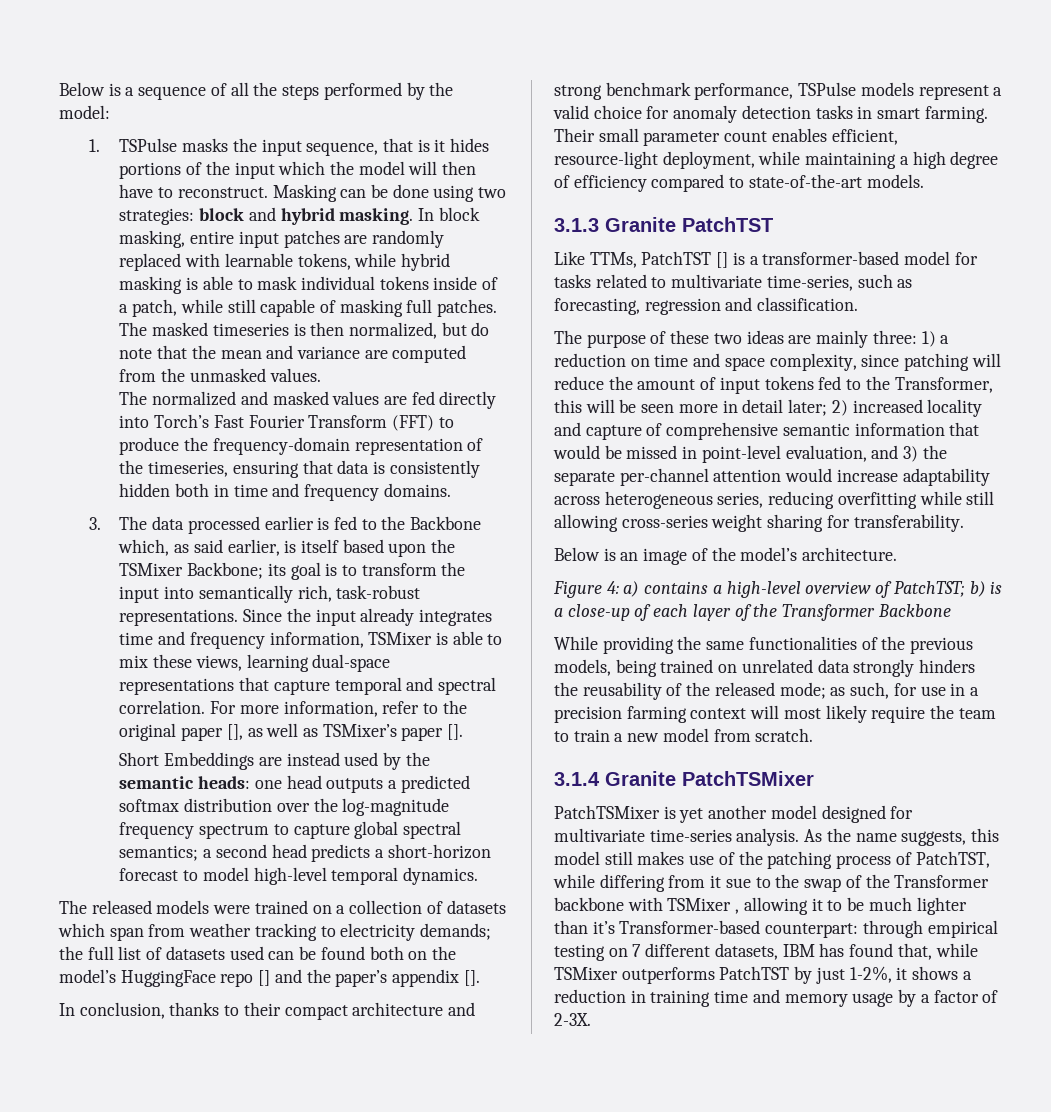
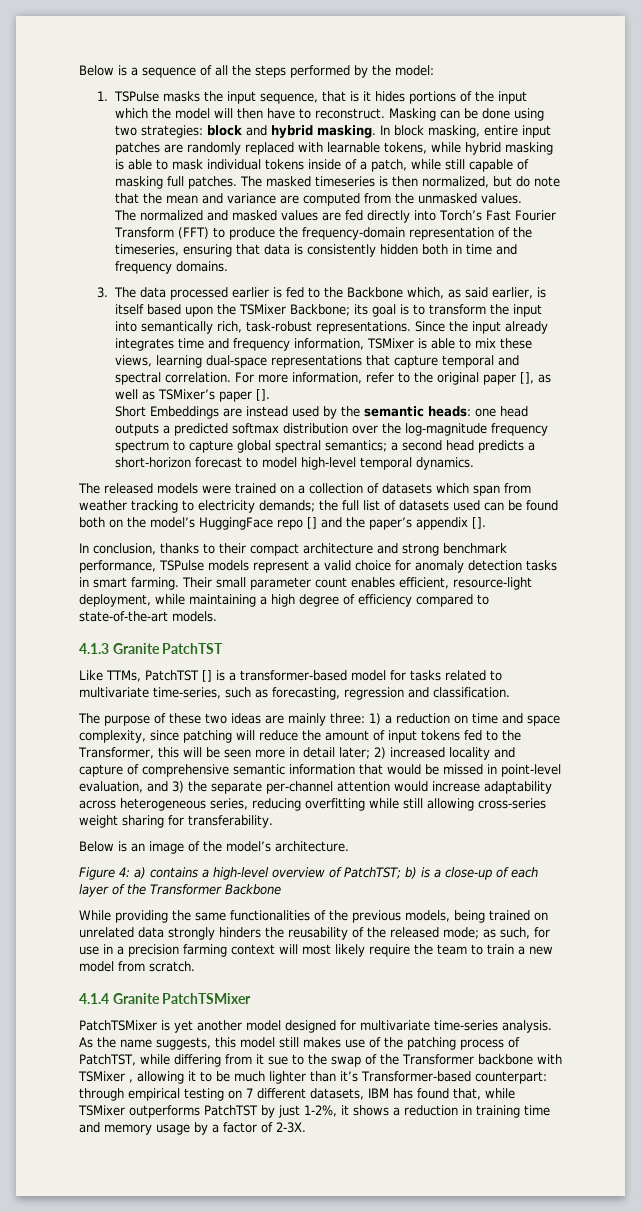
- 3.1.3 Granite PatchTST
+ 4.1.3 Granite PatchTST
- 3.1.4 Granite PatchTSMixer
+ 4.1.4 Granite PatchTSMixer

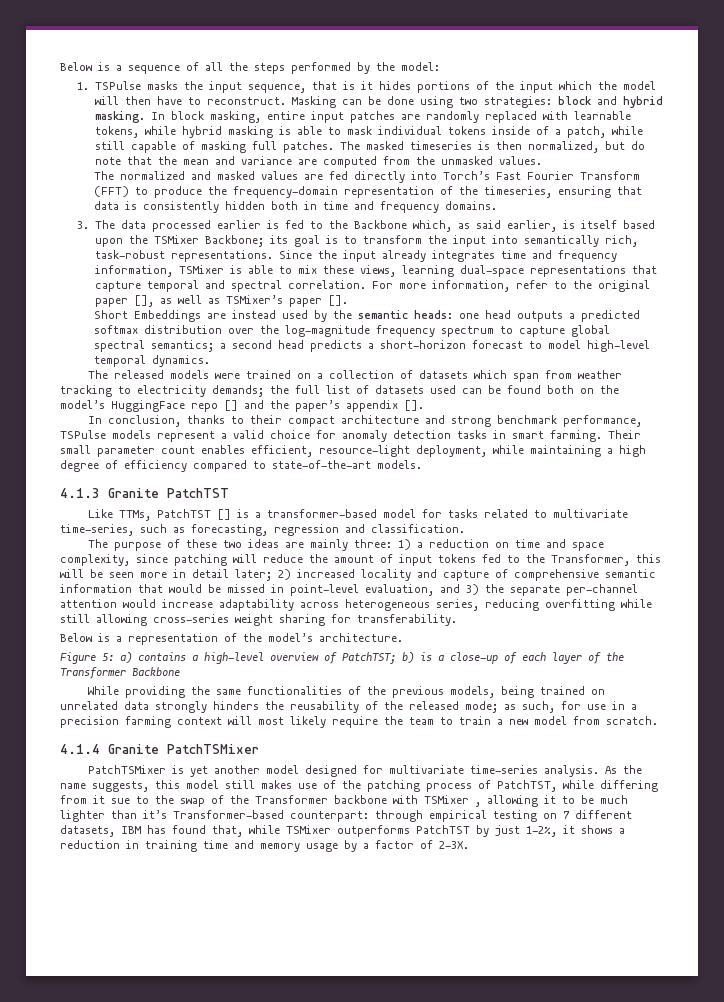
- Below is an image of the model’s architecture.
+ Below is a representation of the model’s architecture.
- Figure 4: a) contains a high-level overview of PatchTST; b) is a close-up of each layer of the Transformer Backbone
+ Figure 5: a) contains a high-level overview of PatchTST; b) is a close-up of each layer of the Transformer Backbone

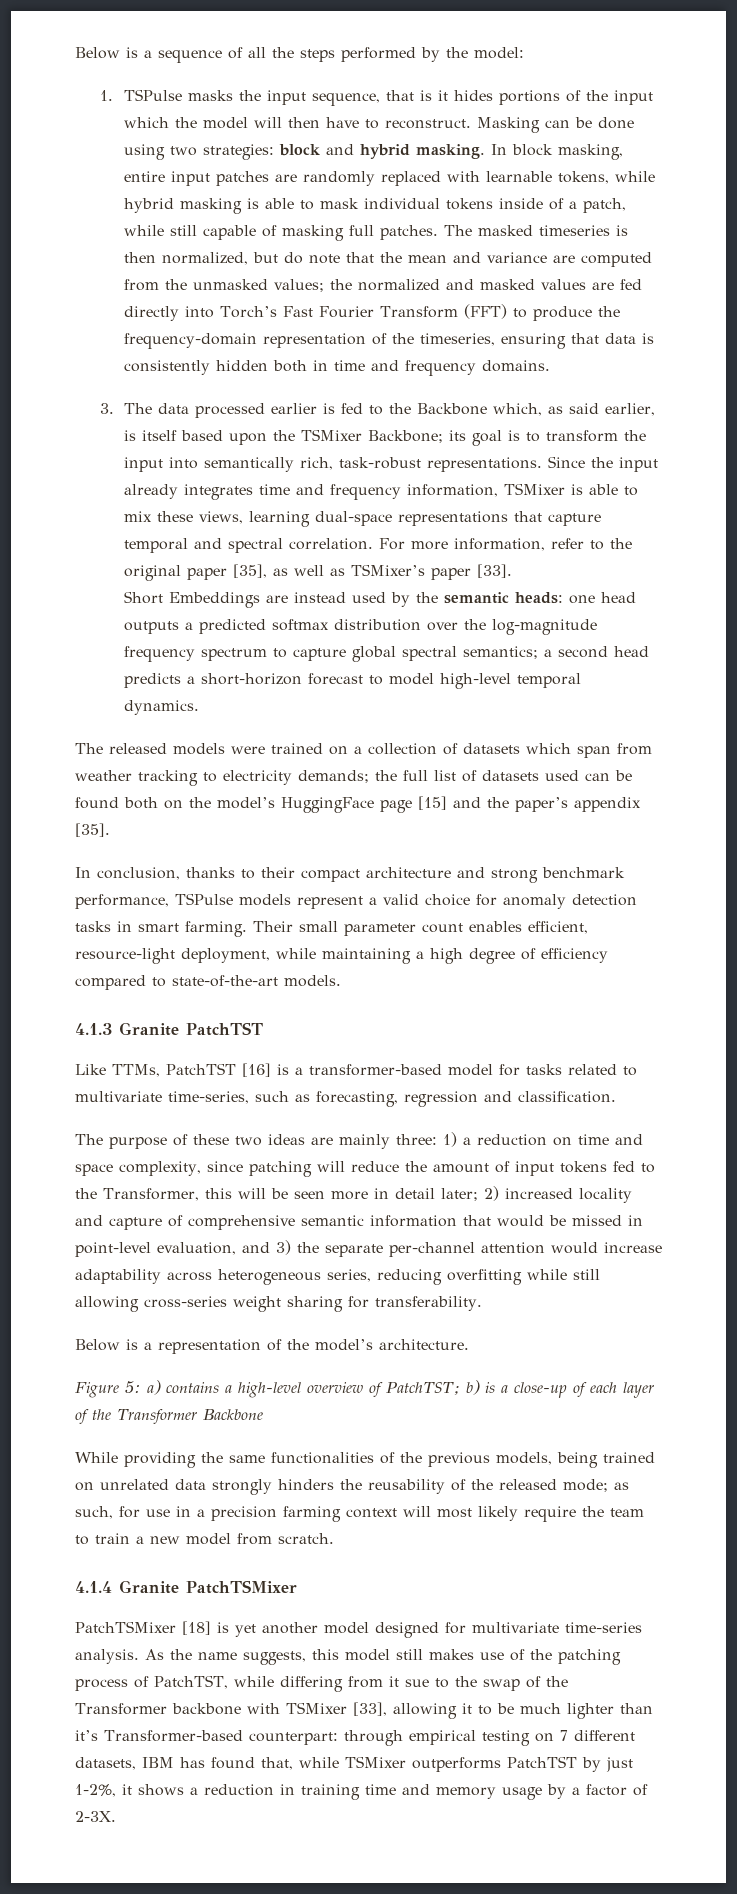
- The masked timeseries is then normalized, but do note that the mean and variance are computed from the unmasked values.
- The normalized and masked values are fed directly into Torch’s Fast Fourier Transform (FFT) to produce the frequency-domain representation of the timeseries, ensuring that data is consistently hidden both in time and frequency domains.
+ The masked timeseries is then normalized, but do note that the mean and variance are computed from the unmasked values; the normalized and masked values are fed directly into Torch’s Fast Fourier Transform (FFT) to produce the frequency-domain representation of the timeseries, ensuring that data is consistently hidden both in time and frequency domains.
- For more information, refer to the original paper [], as well as TSMixer’s paper [].
+ For more information, refer to the original paper [35], as well as TSMixer’s paper [33].
- The released models were trained on a collection of datasets which span from weather tracking to electricity demands; the full list of datasets used can be found both on the model’s HuggingFace repo [] and the paper’s appendix [].
+ The released models were trained on a collection of datasets which span from weather tracking to electricity demands; the full list of datasets used can be found both on the model’s HuggingFace page [15] and the paper’s appendix [35].
- Like TTMs, PatchTST [] is a transformer-based model for tasks related to multivariate time-series, such as forecasting, regression and classification.
+ Like TTMs, PatchTST [16] is a transformer-based model for tasks related to multivariate time-series, such as forecasting, regression and classification.
- PatchTSMixer is yet another model designed for multivariate time-series analysis.
+ PatchTSMixer [18] is yet another model designed for multivariate time-series analysis.
- As the name suggests, this model still makes use of the patching process of PatchTST, while differing from it sue to the swap of the Transformer backbone with TSMixer , allowing it to be much lighter than it’s Transformer-based counterpart:
+ As the name suggests, this model still makes use of the patching process of PatchTST, while differing from it sue to the swap of the Transformer backbone with TSMixer [33], allowing it to be much lighter than it’s Transformer-based counterpart:

